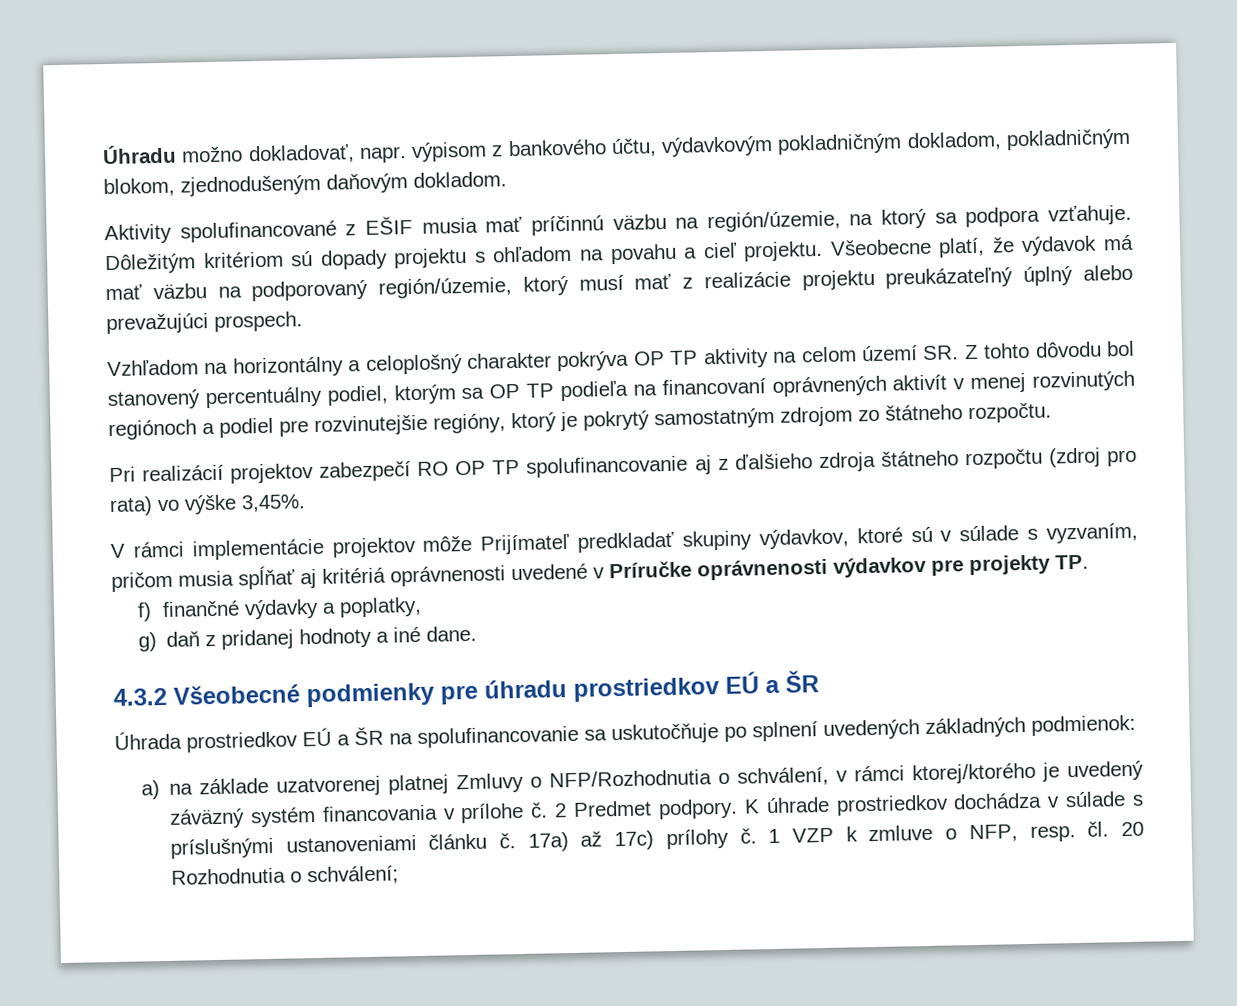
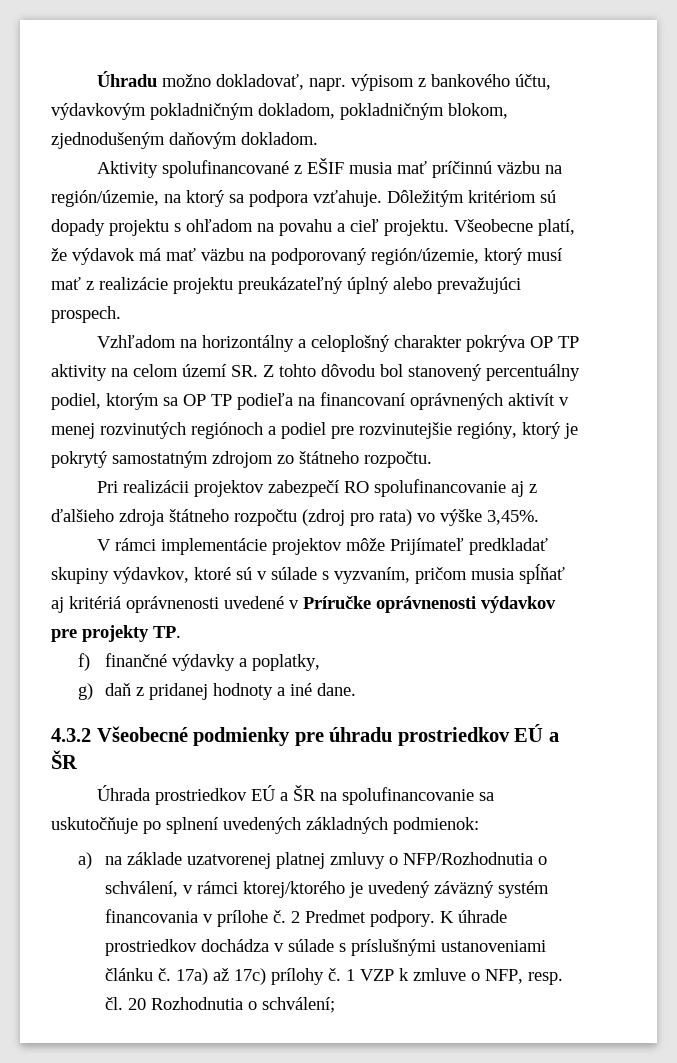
- Pri realizácií projektov zabezpečí RO OP TP spolufinancovanie aj z ďalšieho zdroja štátneho rozpočtu (zdroj pro rata) vo výške 3,45%.
+ Pri realizácii projektov zabezpečí RO spolufinancovanie aj z ďalšieho zdroja štátneho rozpočtu (zdroj pro rata) vo výške 3,45%.
- a) na základe uzatvorenej platnej Zmluvy o NFP/Rozhodnutia o schválení, v rámci ktorej/ktorého je uvedený záväzný systém financovania v prílohe č.
+ a) na základe uzatvorenej platnej zmluvy o NFP/Rozhodnutia o schválení, v rámci ktorej/ktorého je uvedený záväzný systém financovania v prílohe č.

